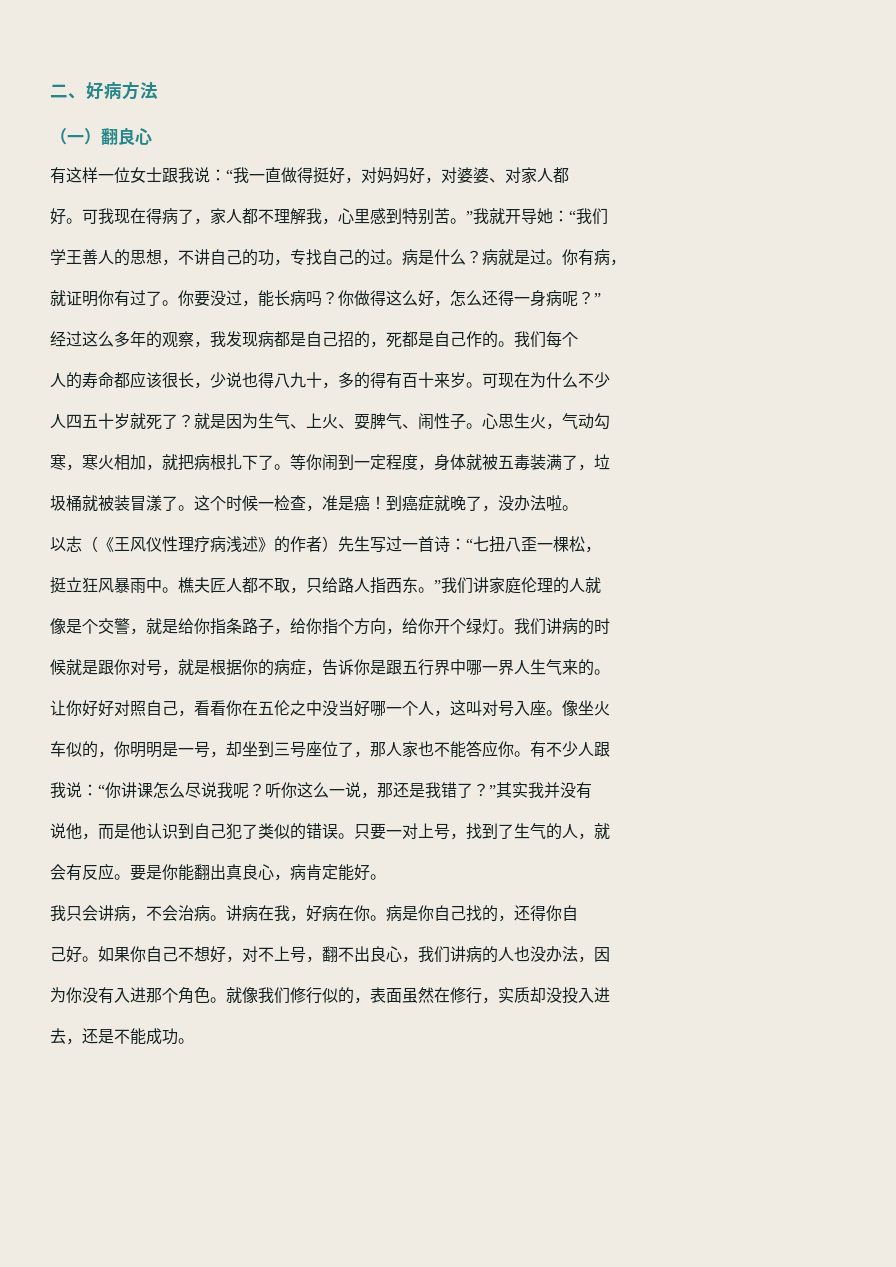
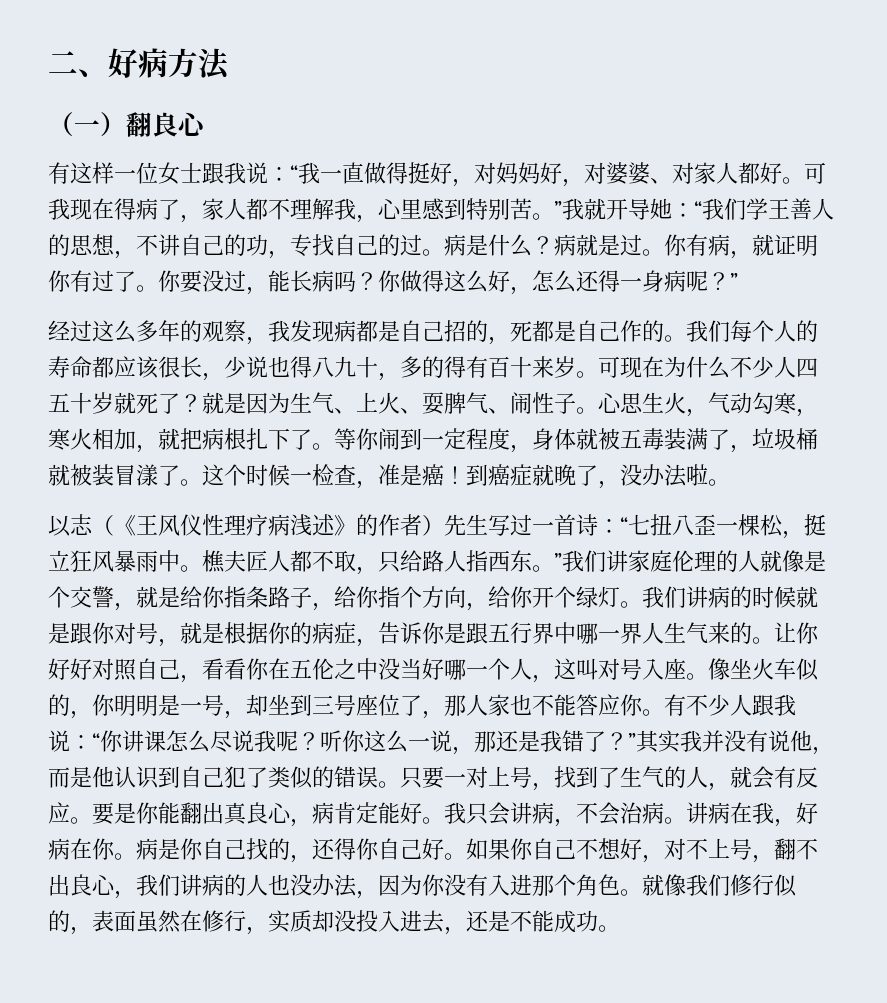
- 有这样一位女士跟我说：“我一直做得挺好，对妈妈好，对婆婆、对家人都
- 好。
+ 有这样一位女士跟我说：“我一直做得挺好，对妈妈好，对婆婆、对家人都好。
- 可我现在得病了，家人都不理解我，心里感到特别苦。”我就开导她：“我们
- 学王善人的思想，不讲自己的功，专找自己的过。
+ 可我现在得病了，家人都不理解我，心里感到特别苦。”我就开导她：“我们学王善人的思想，不讲自己的功，专找自己的过。
- 你有病，
- 就证明你有过了。
+ 你有病，就证明你有过了。
- 我们每个
- 人的寿命都应该很长，少说也得八九十，多的得有百十来岁。
+ 我们每个人的寿命都应该很长，少说也得八九十，多的得有百十来岁。
- 可现在为什么不少
- 人四五十岁就死了？
+ 可现在为什么不少人四五十岁就死了？
- 心思生火，气动勾
- 寒，寒火相加，就把病根扎下了。
+ 心思生火，气动勾寒，寒火相加，就把病根扎下了。
- 等你闹到一定程度，身体就被五毒装满了，垃
- 圾桶就被装冒漾了。
+ 等你闹到一定程度，身体就被五毒装满了，垃圾桶就被装冒漾了。
- 以志（《王风仪性理疗病浅述》的作者）先生写过一首诗：“七扭八歪一棵松，
- 挺立狂风暴雨中。
+ 以志（《王风仪性理疗病浅述》的作者）先生写过一首诗：“七扭八歪一棵松，挺立狂风暴雨中。
- 樵夫匠人都不取，只给路人指西东。”我们讲家庭伦理的人就
- 像是个交警，就是给你指条路子，给你指个方向，给你开个绿灯。
+ 樵夫匠人都不取，只给路人指西东。”我们讲家庭伦理的人就像是个交警，就是给你指条路子，给你指个方向，给你开个绿灯。
- 我们讲病的时
- 候就是跟你对号，就是根据你的病症，告诉你是跟五行界中哪一界人生气来的。
- 让你好好对照自己，看看你在五伦之中没当好哪一个人，这叫对号入座。
+ 我们讲病的时候就是跟你对号，就是根据你的病症，告诉你是跟五行界中哪一界人生气来的。让你好好对照自己，看看你在五伦之中没当好哪一个人，这叫对号入座。
- 像坐火
- 车似的，你明明是一号，却坐到三号座位了，那人家也不能答应你。
+ 像坐火车似的，你明明是一号，却坐到三号座位了，那人家也不能答应你。
- 有不少人跟
- 我说：“你讲课怎么尽说我呢？
+ 有不少人跟我说：“你讲课怎么尽说我呢？
- 听你这么一说，那还是我错了？”其实我并没有
- 说他，而是他认识到自己犯了类似的错误。
+ 听你这么一说，那还是我错了？”其实我并没有说他，而是他认识到自己犯了类似的错误。
- 只要一对上号，找到了生气的人，就
- 会有反应。
+ 只要一对上号，找到了生气的人，就会有反应。
- 要是你能翻出真良心，病肯定能好。
- 我只会讲病，不会治病。
+ 要是你能翻出真良心，病肯定能好。我只会讲病，不会治病。
- 病是你自己找的，还得你自
- 己好。
+ 病是你自己找的，还得你自己好。
- 如果你自己不想好，对不上号，翻不出良心，我们讲病的人也没办法，因
- 为你没有入进那个角色。
+ 如果你自己不想好，对不上号，翻不出良心，我们讲病的人也没办法，因为你没有入进那个角色。
- 就像我们修行似的，表面虽然在修行，实质却没投入进
- 去，还是不能成功。
+ 就像我们修行似的，表面虽然在修行，实质却没投入进去，还是不能成功。

